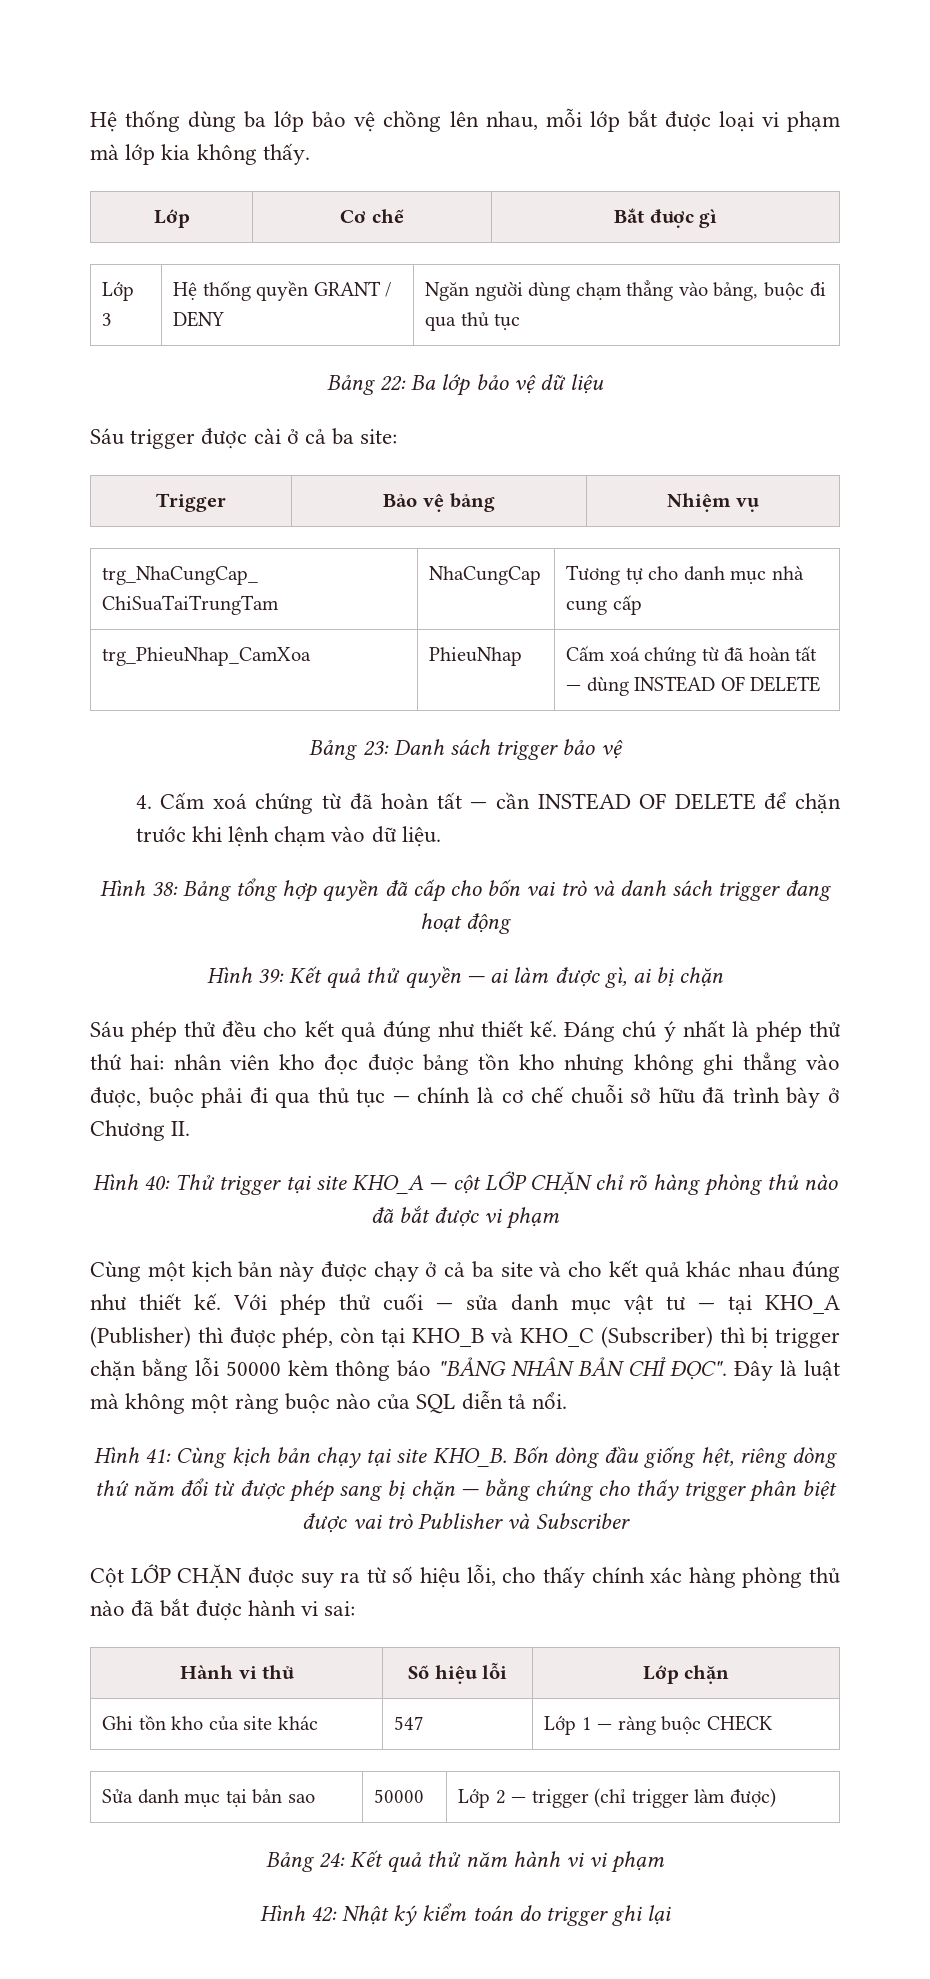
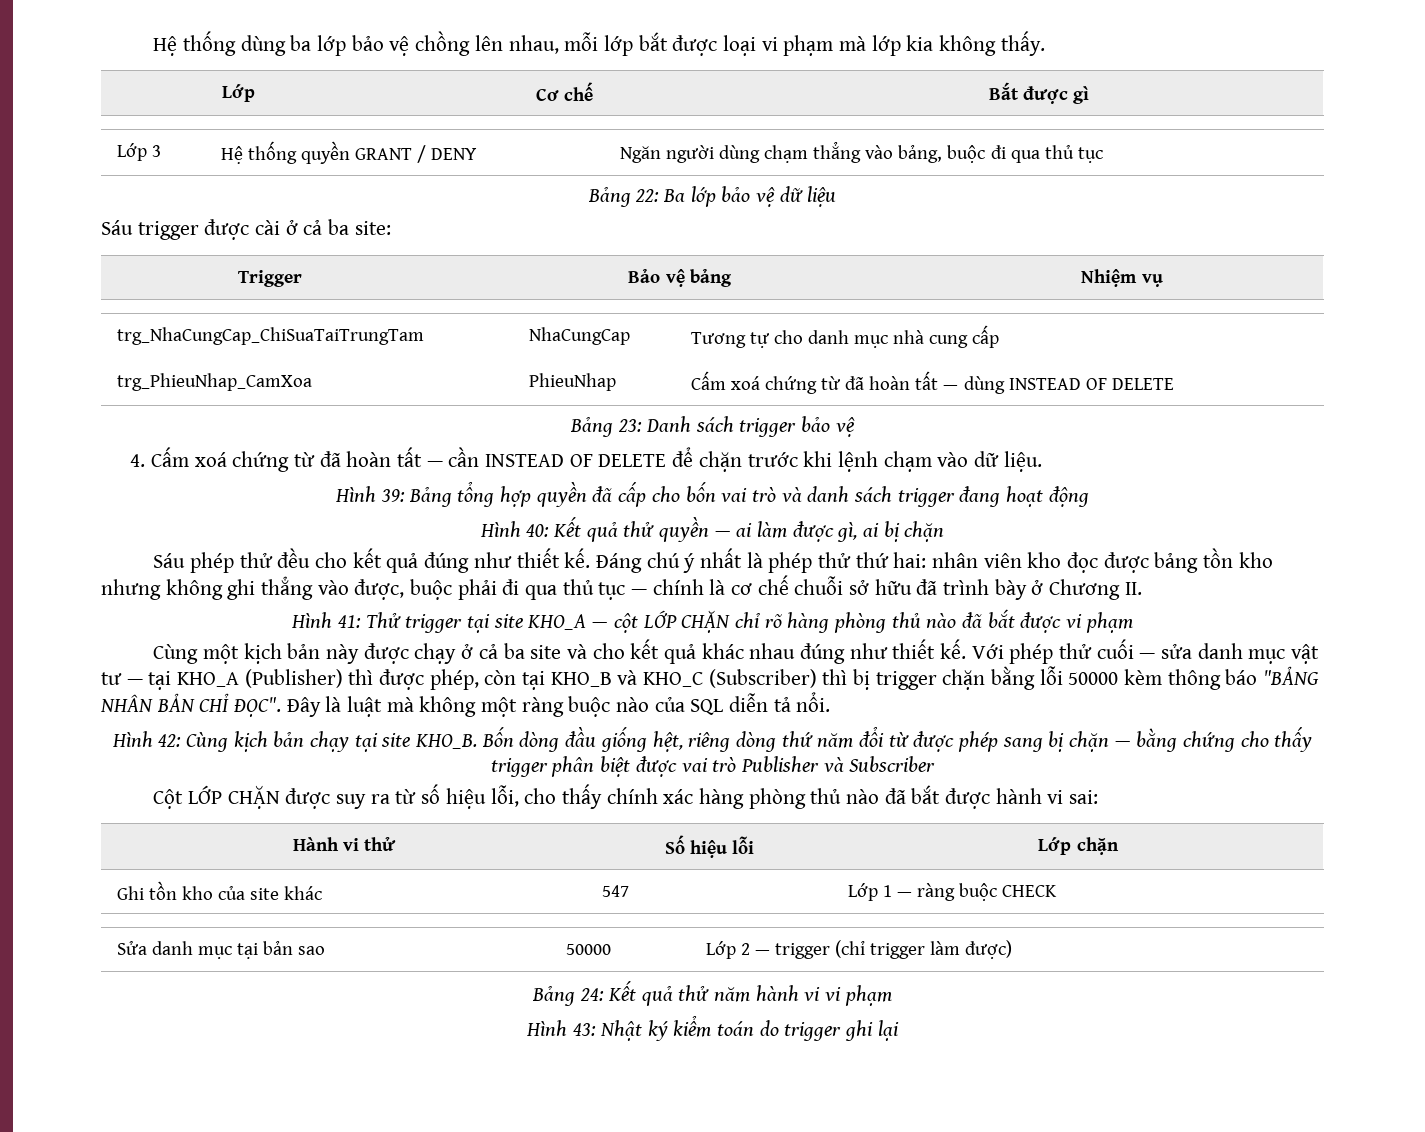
- Hình 38: Bảng tổng hợp quyền đã cấp cho bốn vai trò và danh sách trigger đang hoạt động
+ Hình 39: Bảng tổng hợp quyền đã cấp cho bốn vai trò và danh sách trigger đang hoạt động
- Hình 39: Kết quả thử quyền — ai làm được gì, ai bị chặn
+ Hình 40: Kết quả thử quyền — ai làm được gì, ai bị chặn
- Hình 40: Thử trigger tại site KHO_A — cột LỚP CHẶN chỉ rõ hàng phòng thủ nào đã bắt được vi phạm
+ Hình 41: Thử trigger tại site KHO_A — cột LỚP CHẶN chỉ rõ hàng phòng thủ nào đã bắt được vi phạm
- Hình 41: Cùng kịch bản chạy tại site KHO_B.
+ Hình 42: Cùng kịch bản chạy tại site KHO_B.
- Hình 42: Nhật ký kiểm toán do trigger ghi lại
+ Hình 43: Nhật ký kiểm toán do trigger ghi lại

